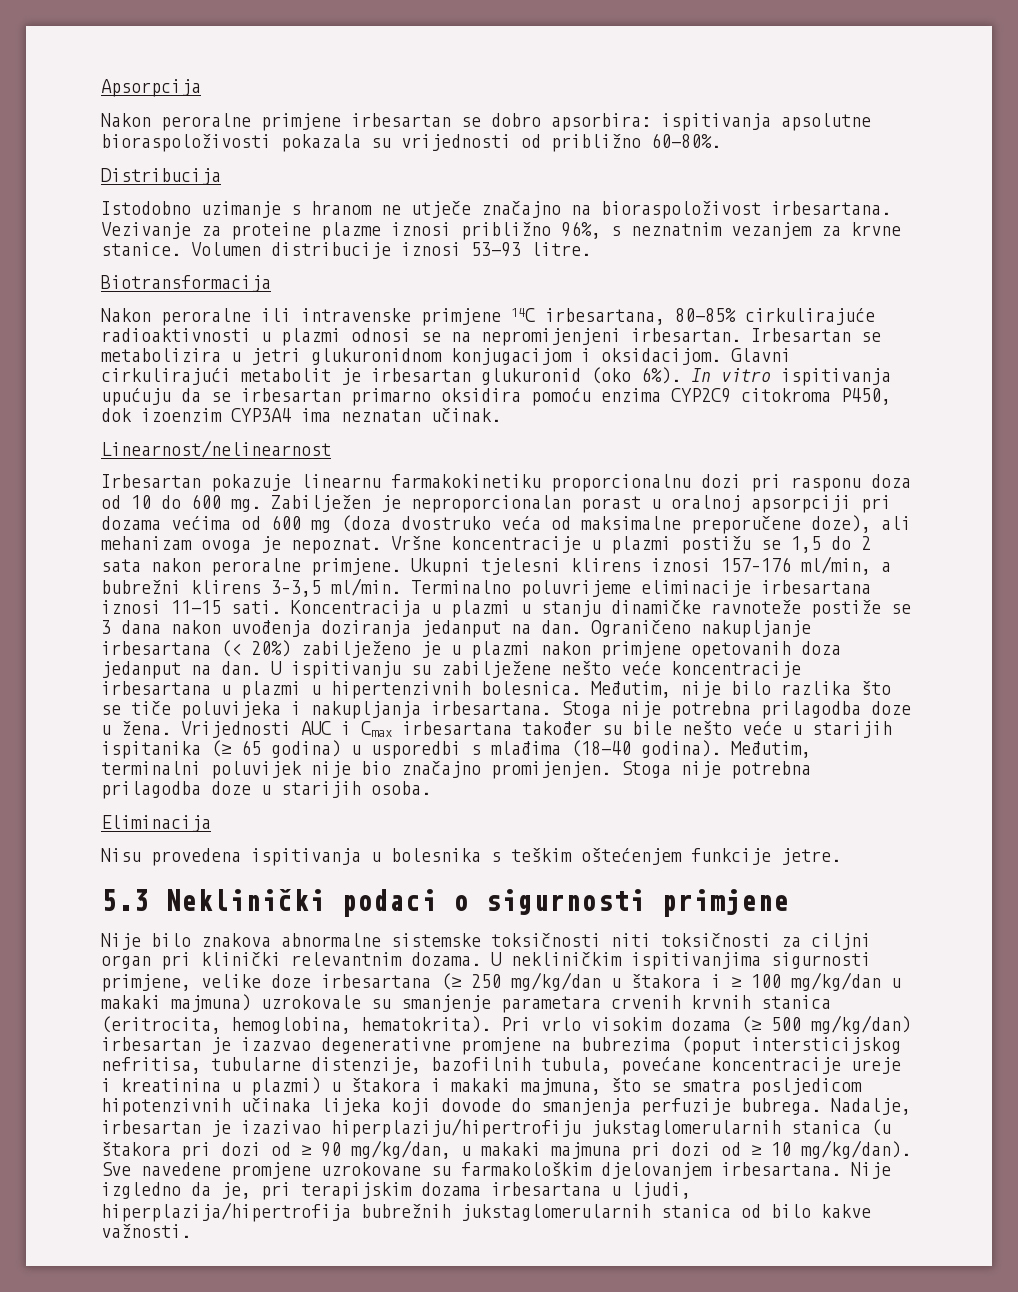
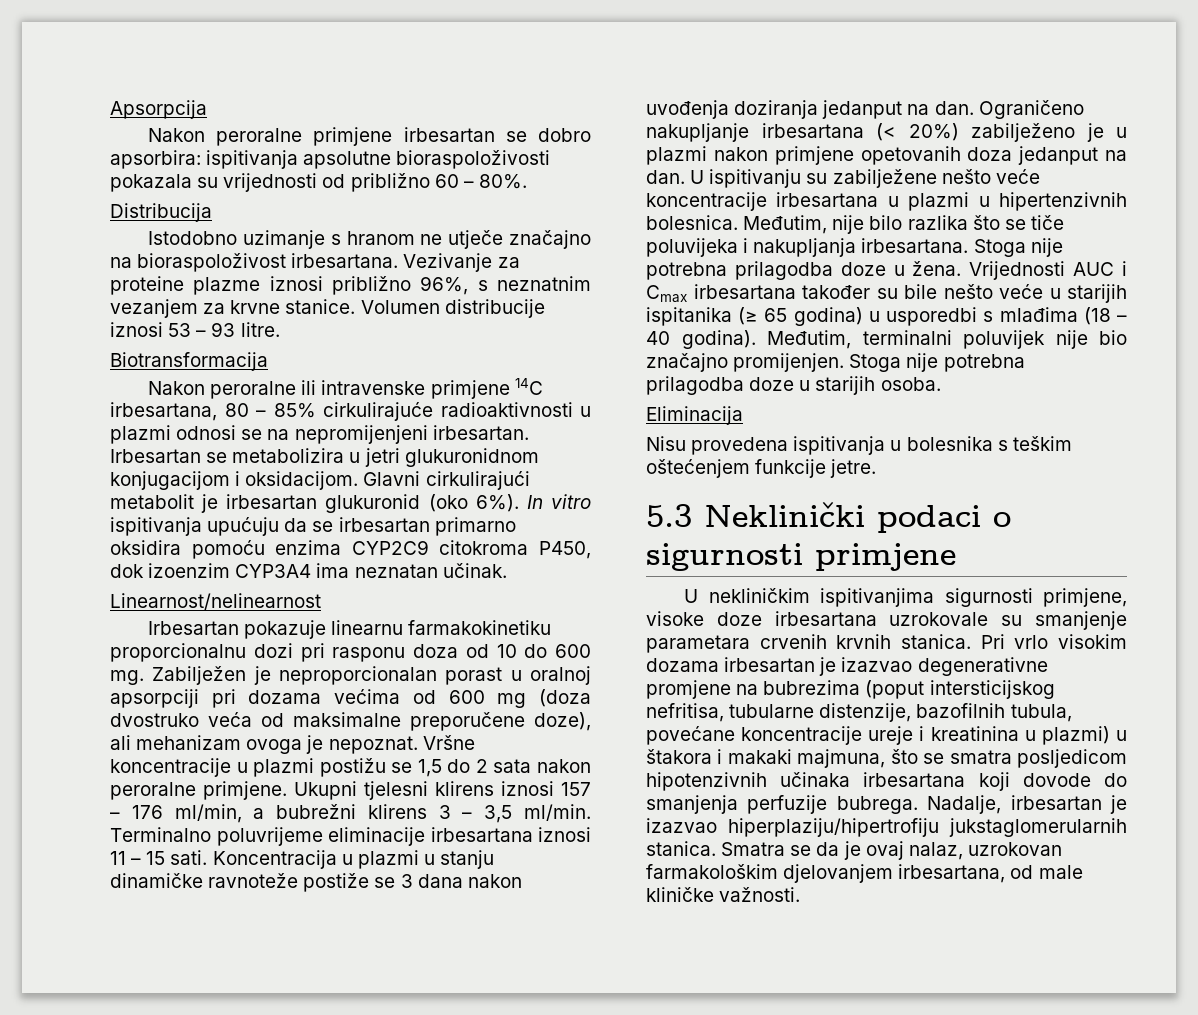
- Nakon peroralne primjene irbesartan se dobro apsorbira: ispitivanja apsolutne bioraspoloživosti pokazala su vrijednosti od približno 60-80%.
+ Nakon peroralne primjene irbesartan se dobro apsorbira: ispitivanja apsolutne bioraspoloživosti pokazala su vrijednosti od približno 60 – 80%.
- Volumen distribucije iznosi 53-93 litre.
+ Volumen distribucije iznosi 53 – 93 litre.
- Nakon peroralne ili intravenske primjene 14C irbesartana, 80-85% cirkulirajuće radioaktivnosti u plazmi odnosi se na nepromijenjeni irbesartan.
+ Nakon peroralne ili intravenske primjene 14C irbesartana, 80 – 85% cirkulirajuće radioaktivnosti u plazmi odnosi se na nepromijenjeni irbesartan.
- Ukupni tjelesni klirens iznosi 157–176 ml/min, a bubrežni klirens 3–3,5 ml/min.
+ Ukupni tjelesni klirens iznosi 157 – 176 ml/min, a bubrežni klirens 3 – 3,5 ml/min.
- Terminalno poluvrijeme eliminacije irbesartana iznosi 11-15 sati.
+ Terminalno poluvrijeme eliminacije irbesartana iznosi 11 – 15 sati.
- Vrijednosti AUC i Cmax irbesartana također su bile nešto veće u starijih ispitanika (≥ 65 godina) u usporedbi s mlađima (18-40 godina).
+ Vrijednosti AUC i Cmax irbesartana također su bile nešto veće u starijih ispitanika (≥ 65 godina) u usporedbi s mlađima (18 – 40 godina).
- Nije bilo znakova abnormalne sistemske toksičnosti niti toksičnosti za ciljni organ pri klinički relevantnim dozama. U nekliničkim ispitivanjima sigurnosti primjene, velike doze irbesartana (≥ 250 mg/kg/dan u štakora i ≥ 100 mg/kg/dan u makaki majmuna) uzrokovale su smanjenje parametara crvenih krvnih stanica (eritrocita, hemoglobina, hematokrita).
+ U nekliničkim ispitivanjima sigurnosti primjene, visoke doze irbesartana uzrokovale su smanjenje parametara crvenih krvnih stanica.
- Pri vrlo visokim dozama (≥ 500 mg/kg/dan) irbesartan je izazvao degenerativne promjene na bubrezima (poput intersticijskog nefritisa, tubularne distenzije, bazofilnih tubula, povećane koncentracije ureje i kreatinina u plazmi) u štakora i makaki majmuna, što se smatra posljedicom hipotenzivnih učinaka lijeka koji dovode do smanjenja perfuzije bubrega.
+ Pri vrlo visokim dozama irbesartan je izazvao degenerativne promjene na bubrezima (poput intersticijskog nefritisa, tubularne distenzije, bazofilnih tubula, povećane koncentracije ureje i kreatinina u plazmi) u štakora i makaki majmuna, što se smatra posljedicom hipotenzivnih učinaka irbesartana koji dovode do smanjenja perfuzije bubrega.
- Nadalje, irbesartan je izazivao hiperplaziju/hipertrofiju jukstaglomerularnih stanica (u štakora pri dozi od ≥ 90 mg/kg/dan, u makaki majmuna pri dozi od ≥ 10 mg/kg/dan). Sve navedene promjene uzrokovane su farmakološkim djelovanjem irbesartana. Nije izgledno da je, pri terapijskim dozama irbesartana u ljudi, hiperplazija/hipertrofija bubrežnih jukstaglomerularnih stanica od bilo kakve važnosti.
+ Nadalje, irbesartan je izazvao hiperplaziju/hipertrofiju jukstaglomerularnih stanica. Smatra se da je ovaj nalaz, uzrokovan farmakološkim djelovanjem irbesartana, od male kliničke važnosti.

